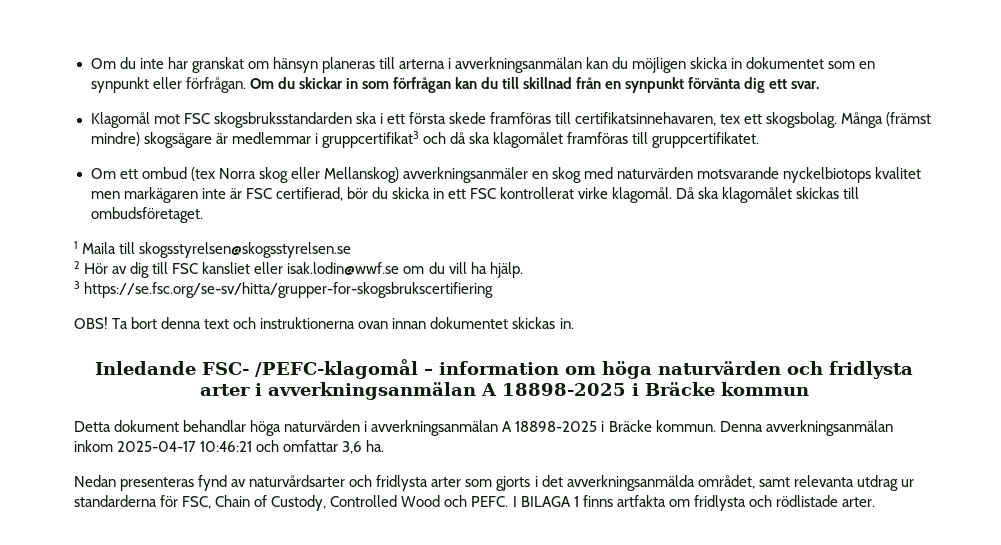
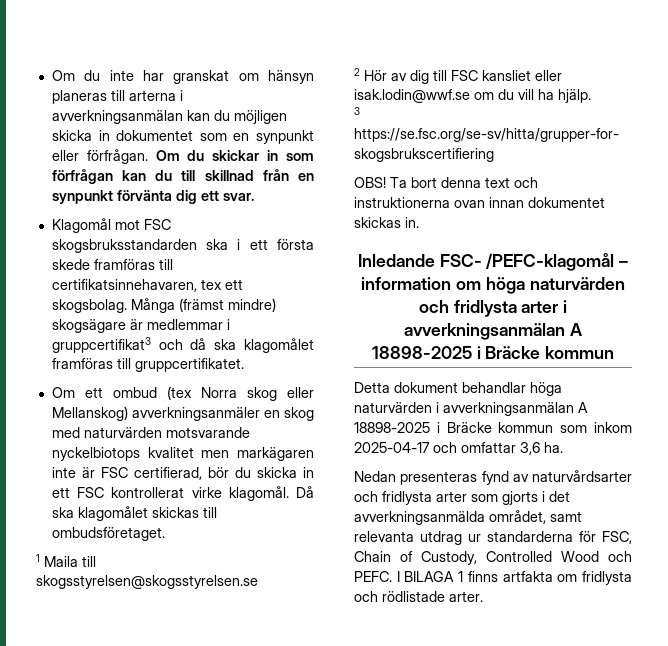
- Detta dokument behandlar höga naturvärden i avverkningsanmälan A 18898-2025 i Bräcke kommun. Denna avverkningsanmälan inkom 2025-04-17 10:46:21 och omfattar 3,6 ha.
+ Detta dokument behandlar höga naturvärden i avverkningsanmälan A 18898-2025 i Bräcke kommun som inkom 2025-04-17 och omfattar 3,6 ha.

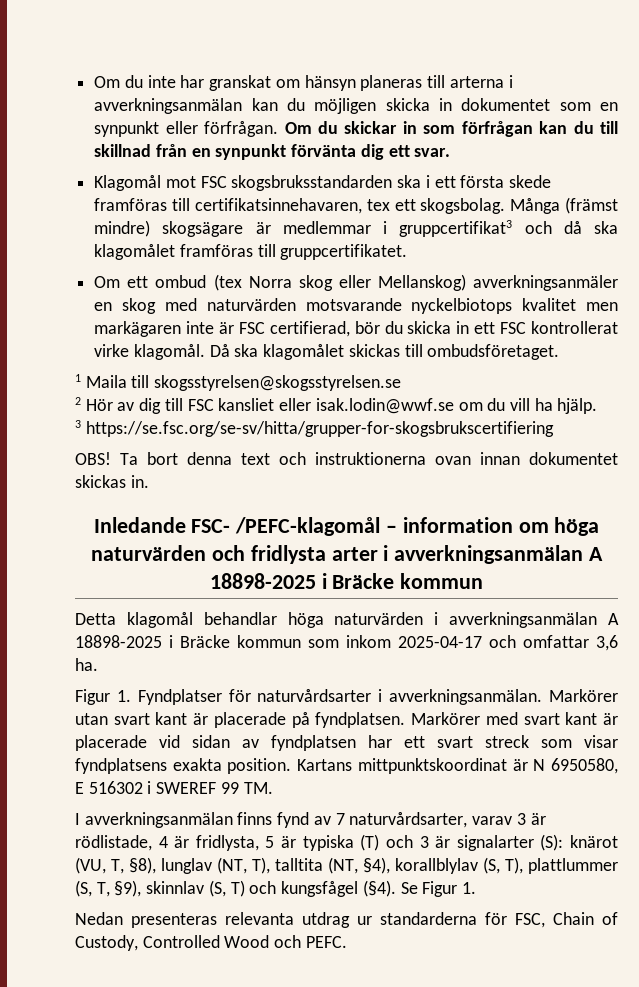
- Detta dokument behandlar höga naturvärden i avverkningsanmälan A 18898-2025 i Bräcke kommun som inkom 2025-04-17 och omfattar 3,6 ha.
+ Detta klagomål behandlar höga naturvärden i avverkningsanmälan A 18898-2025 i Bräcke kommun som inkom 2025-04-17 och omfattar 3,6 ha.
- Nedan presenteras fynd av naturvårdsarter och fridlysta arter som gjorts i det avverkningsanmälda området, samt relevanta utdrag ur standarderna för FSC, Chain of Custody, Controlled Wood och PEFC. I BILAGA 1 finns artfakta om fridlysta och rödlistade arter.
+ Figur 1. Fyndplatser för naturvårdsarter i avverkningsanmälan. Markörer utan svart kant är placerade på fyndplatsen. Markörer med svart kant är placerade vid sidan av fyndplatsen har ett svart streck som visar fyndplatsens exakta position. Kartans mittpunktskoordinat är N 6950580, E 516302 i SWEREF 99 TM.
+ I avverkningsanmälan finns fynd av 7 naturvårdsarter, varav 3 är rödlistade, 4 är fridlysta, 5 är typiska (T) och 3 är signalarter (S): knärot (VU, T, §8), lunglav (NT, T), talltita (NT, §4), korallblylav (S, T), plattlummer (S, T, §9), skinnlav (S, T) och kungsfågel (§4). Se Figur 1.
+ Nedan presenteras relevanta utdrag ur standarderna för FSC, Chain of Custody, Controlled Wood och PEFC.

